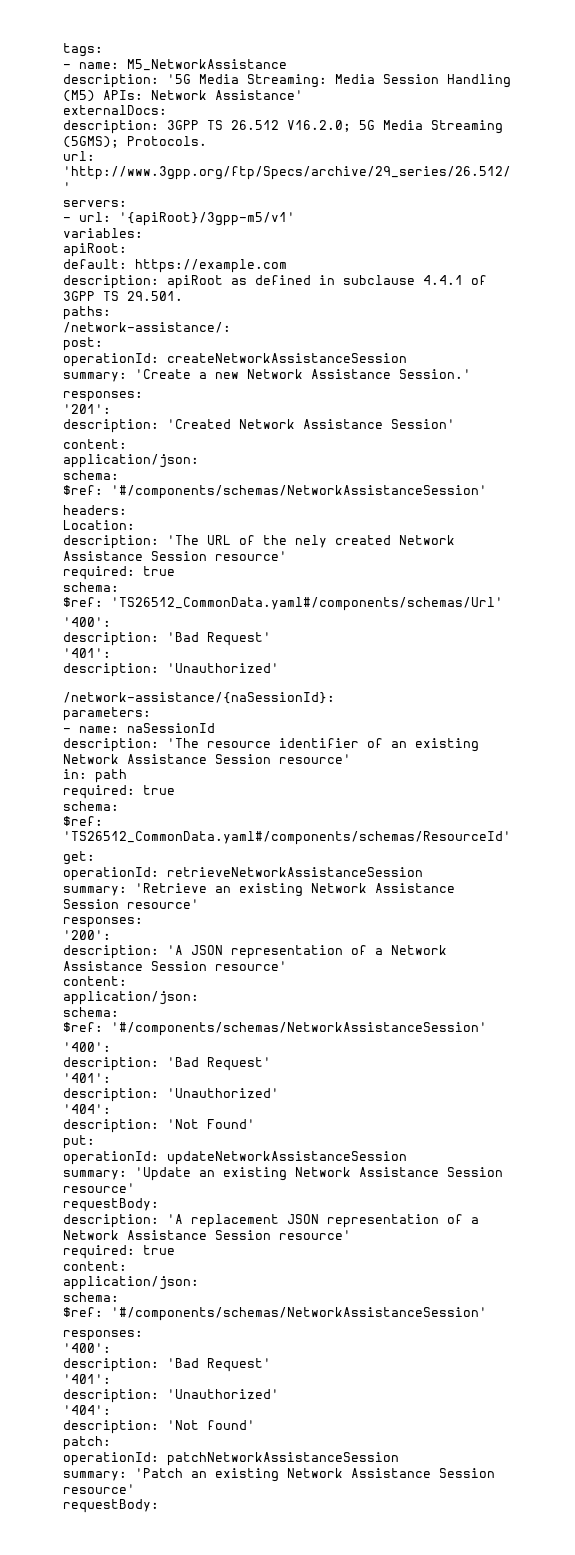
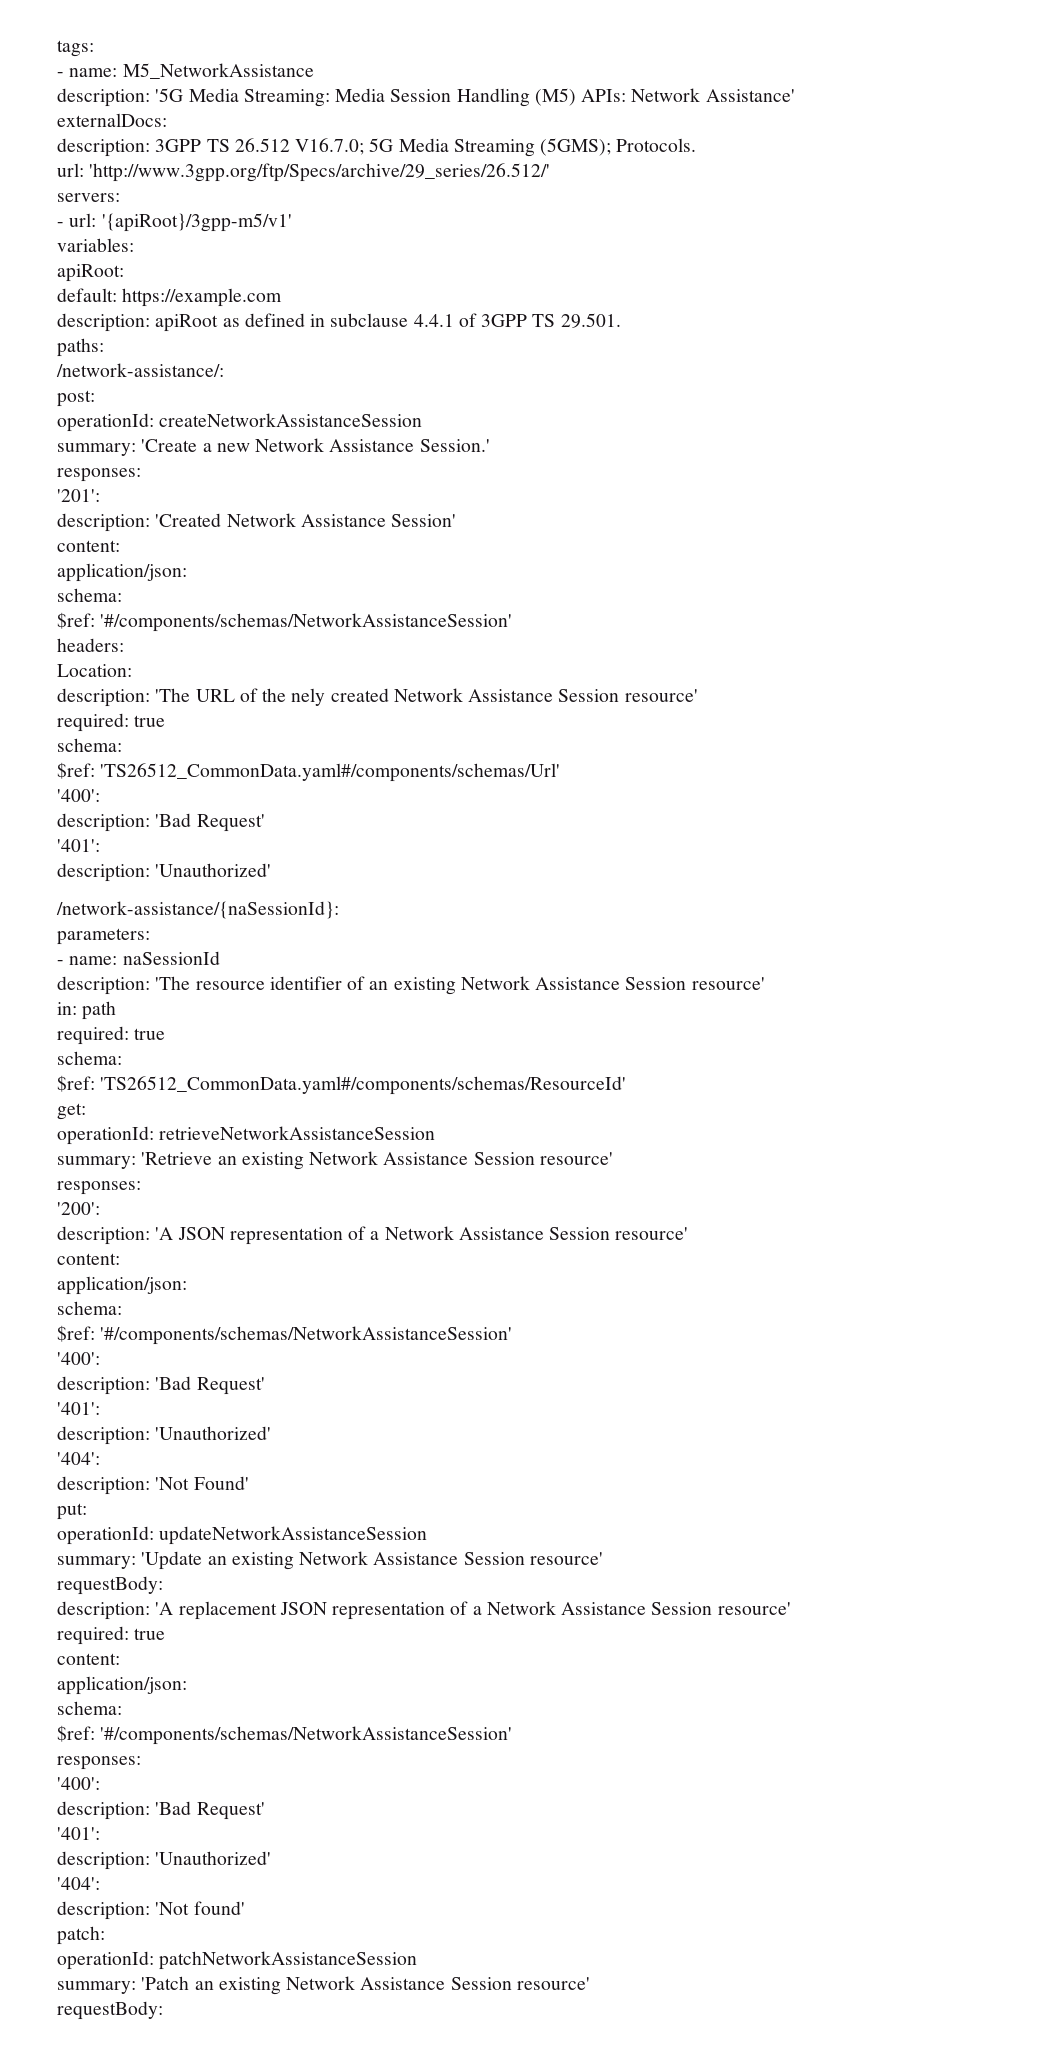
- description: 3GPP TS 26.512 V16.2.0; 5G Media Streaming (5GMS); Protocols.
+ description: 3GPP TS 26.512 V16.7.0; 5G Media Streaming (5GMS); Protocols.

